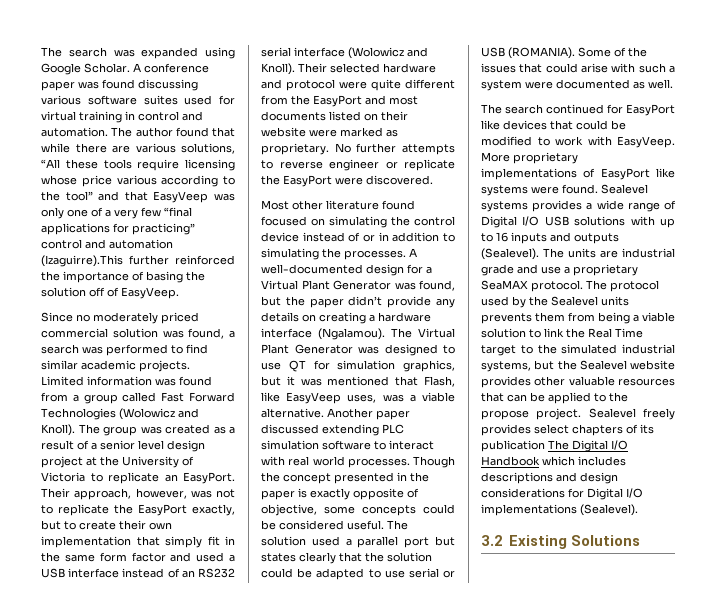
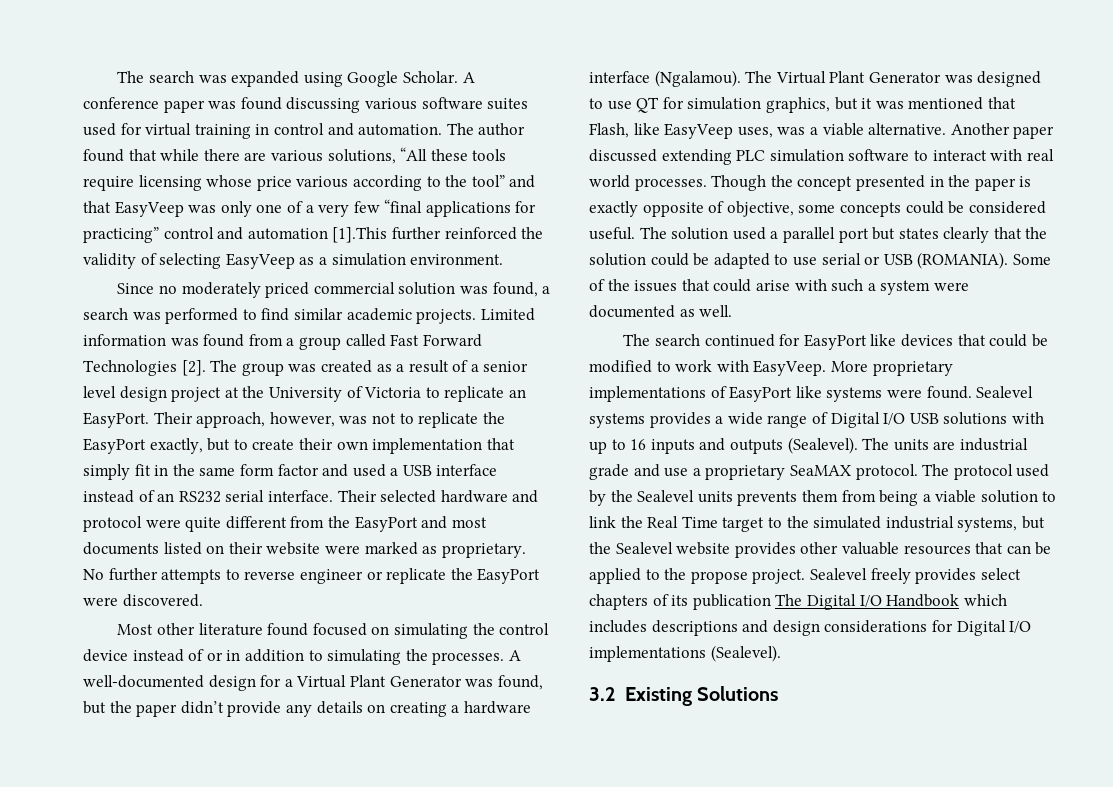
- The author found that while there are various solutions, “All these tools require licensing whose price various according to the tool” and that EasyVeep was only one of a very few “final applications for practicing” control and automation (Izaguirre).This further reinforced the importance of basing the solution off of EasyVeep.
+ The author found that while there are various solutions, “All these tools require licensing whose price various according to the tool” and that EasyVeep was only one of a very few “final applications for practicing” control and automation [1].This further reinforced the validity of selecting EasyVeep as a simulation environment.
- Limited information was found from a group called Fast Forward Technologies (Wolowicz and Knoll).
+ Limited information was found from a group called Fast Forward Technologies [2].
- Their approach, however, was not to replicate the EasyPort exactly, but to create their own implementation that simply fit in the same form factor and used a USB interface instead of an RS232 serial interface (Wolowicz and Knoll).
+ Their approach, however, was not to replicate the EasyPort exactly, but to create their own implementation that simply fit in the same form factor and used a USB interface instead of an RS232 serial interface.

